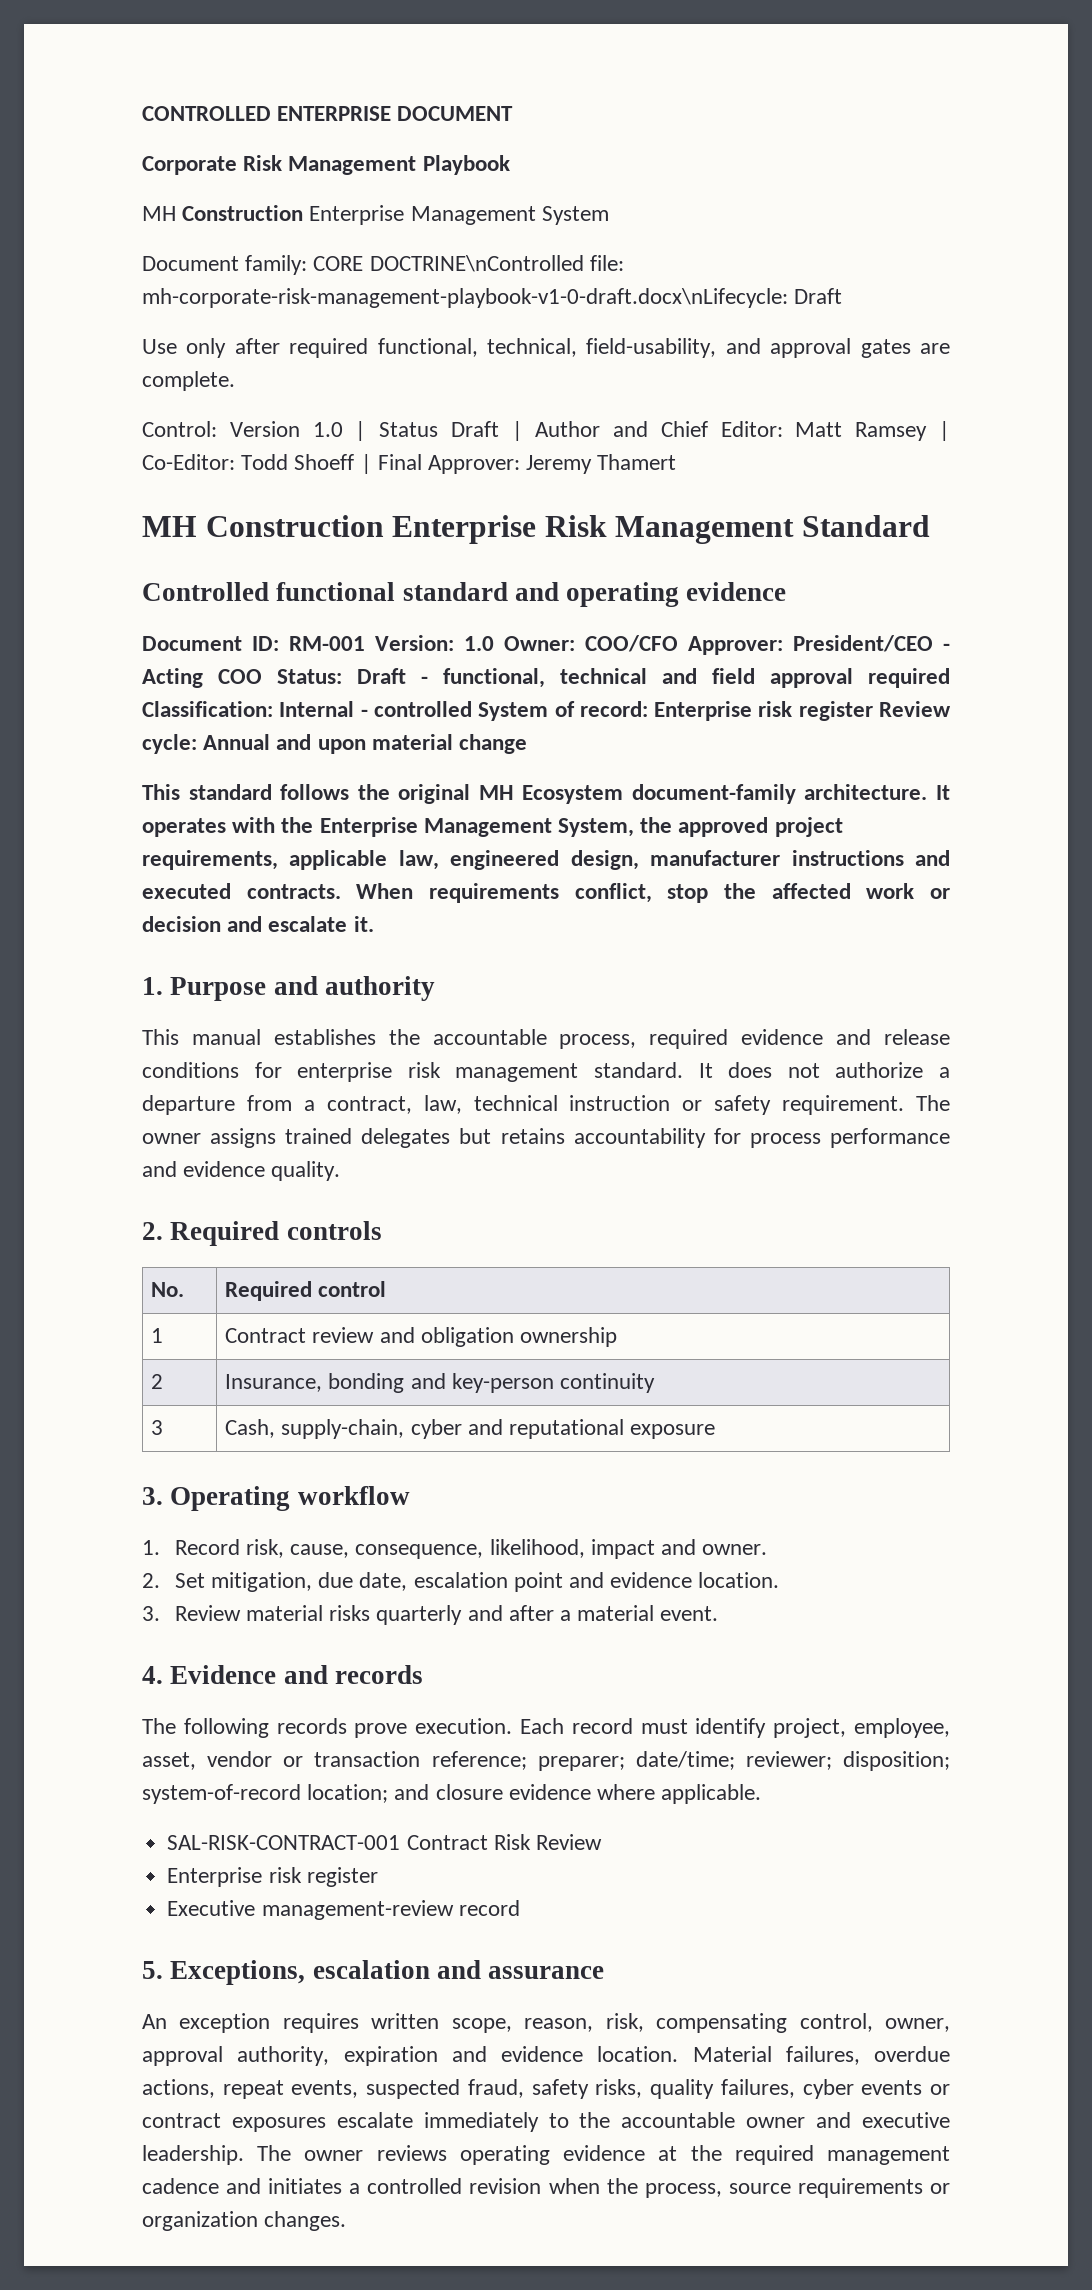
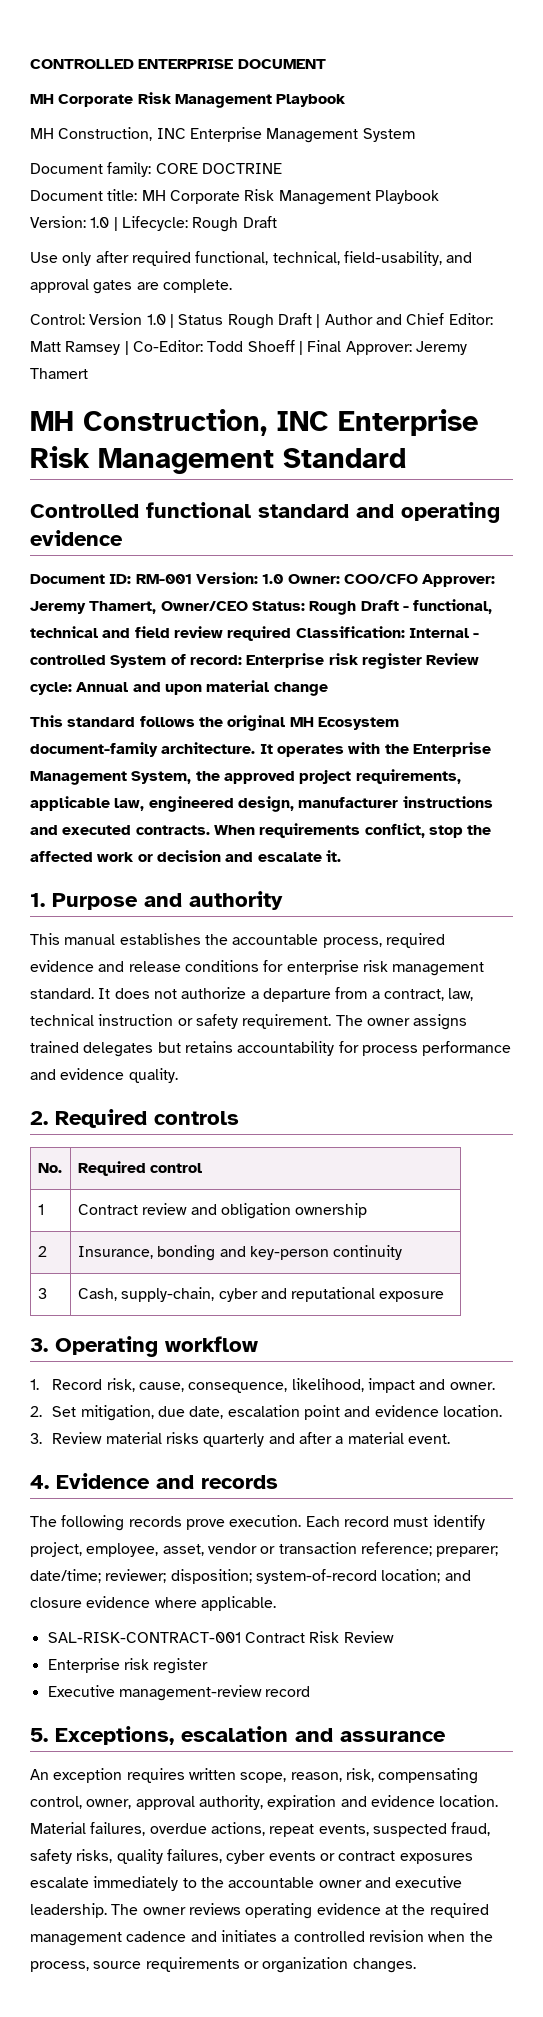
  CONTROLLED ENTERPRISE DOCUMENT
- Corporate Risk Management Playbook
+ MH Corporate Risk Management Playbook
- MH Construction Enterprise Management System
+ MH Construction, INC Enterprise Management System
- Document family: CORE DOCTRINE\nControlled file: mh-corporate-risk-management-playbook-v1-0-draft.docx\nLifecycle: Draft
+ Document family: CORE DOCTRINE
+ Document title: MH Corporate Risk Management Playbook
+ Version: 1.0 | Lifecycle: Rough Draft
- Control: Version 1.0 | Status Draft | Author and Chief Editor: Matt Ramsey | Co-Editor: Todd Shoeff | Final Approver: Jeremy Thamert
+ Control: Version 1.0 | Status Rough Draft | Author and Chief Editor: Matt Ramsey | Co-Editor: Todd Shoeff | Final Approver: Jeremy Thamert
- MH Construction Enterprise Risk Management Standard
+ MH Construction, INC Enterprise Risk Management Standard
- Document ID: RM-001 Version: 1.0 Owner: COO/CFO Approver: President/CEO - Acting COO Status: Draft - functional, technical and field approval required Classification: Internal - controlled System of record: Enterprise risk register Review cycle: Annual and upon material change
+ Document ID: RM-001 Version: 1.0 Owner: COO/CFO Approver: Jeremy Thamert, Owner/CEO Status: Rough Draft - functional, technical and field review required Classification: Internal - controlled System of record: Enterprise risk register Review cycle: Annual and upon material change

